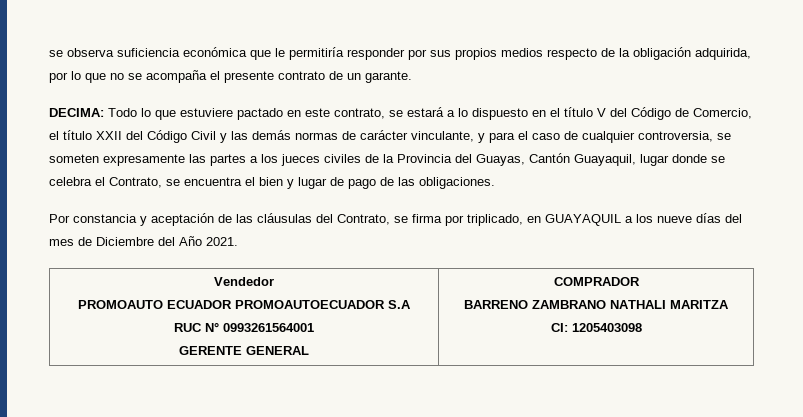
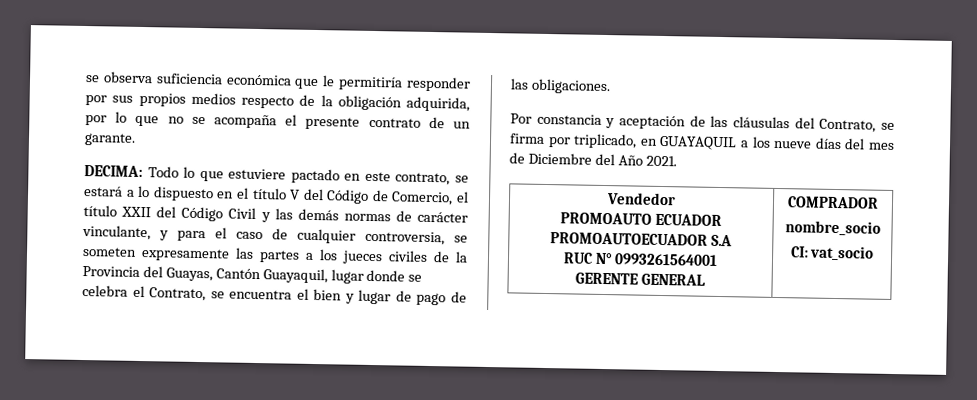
  Vendedor
  PROMOAUTO ECUADOR PROMOAUTOECUADOR S.A
  RUC N° 0993261564001
  GERENTE GENERAL | COMPRADOR
- BARRENO ZAMBRANO NATHALI MARITZA
- CI: 1205403098
+ nombre_socio
+ CI: vat_socio

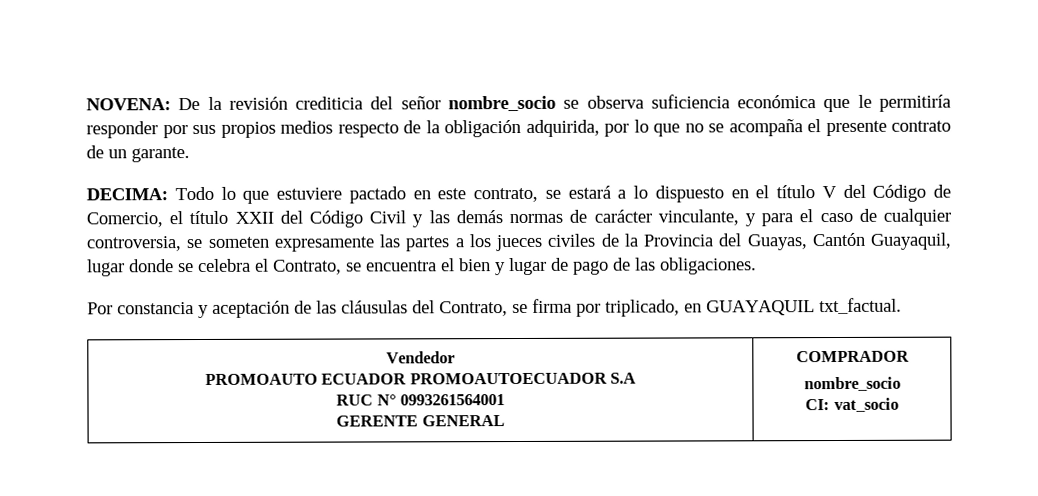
- se observa suficiencia económica que le permitiría responder por sus propios medios respecto de la obligación adquirida, por lo que no se acompaña el presente contrato de un garante.
+ NOVENA: De la revisión crediticia del señor nombre_socio se observa suficiencia económica que le permitiría responder por sus propios medios respecto de la obligación adquirida, por lo que no se acompaña el presente contrato de un garante.
- Por constancia y aceptación de las cláusulas del Contrato, se firma por triplicado, en GUAYAQUIL a los nueve días del mes de Diciembre del Año 2021.
+ Por constancia y aceptación de las cláusulas del Contrato, se firma por triplicado, en GUAYAQUIL txt_factual.

